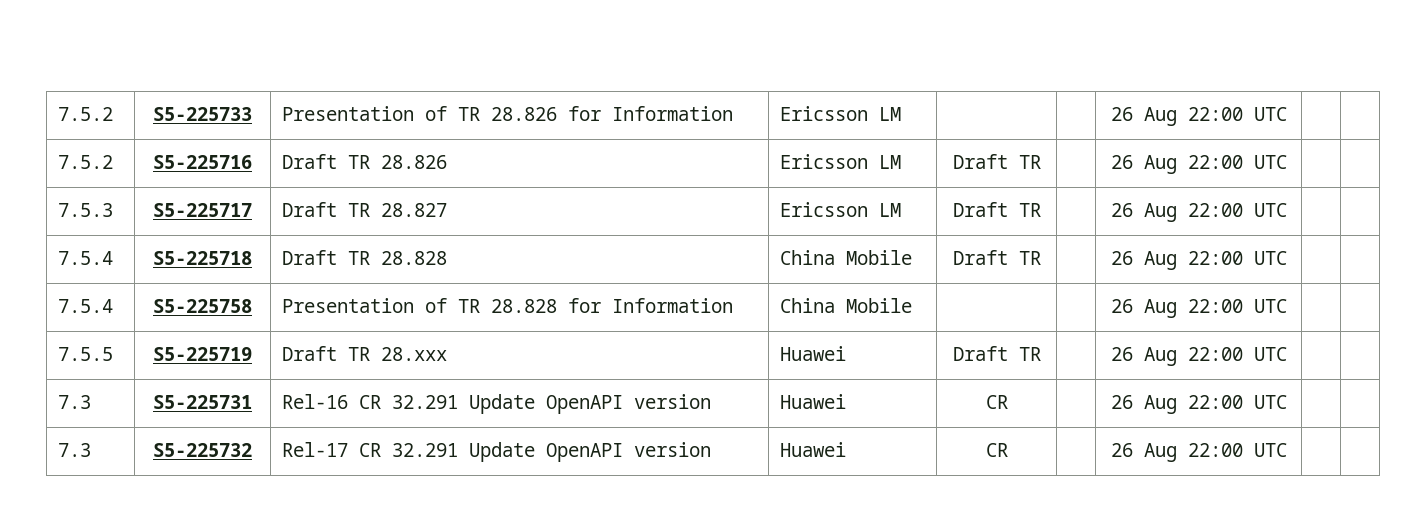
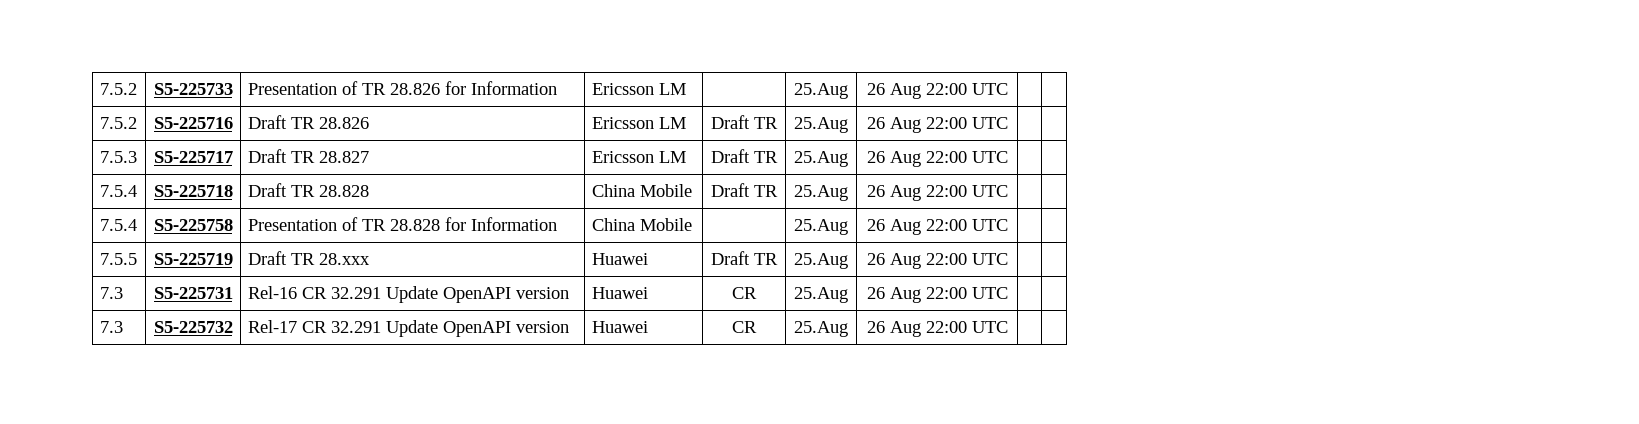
- 7.5.2 | S5-225733 | Presentation of TR 28.826 for Information | Ericsson LM | | | 26 Aug 22:00 UTC | |
+ 7.5.2 | S5-225733 | Presentation of TR 28.826 for Information | Ericsson LM | | 25.Aug | 26 Aug 22:00 UTC | |
- 7.5.2 | S5-225716 | Draft TR 28.826 | Ericsson LM | Draft TR | | 26 Aug 22:00 UTC | |
+ 7.5.2 | S5-225716 | Draft TR 28.826 | Ericsson LM | Draft TR | 25.Aug | 26 Aug 22:00 UTC | |
- 7.5.3 | S5-225717 | Draft TR 28.827 | Ericsson LM | Draft TR | | 26 Aug 22:00 UTC | |
+ 7.5.3 | S5-225717 | Draft TR 28.827 | Ericsson LM | Draft TR | 25.Aug | 26 Aug 22:00 UTC | |
- 7.5.4 | S5-225718 | Draft TR 28.828 | China Mobile | Draft TR | | 26 Aug 22:00 UTC | |
+ 7.5.4 | S5-225718 | Draft TR 28.828 | China Mobile | Draft TR | 25.Aug | 26 Aug 22:00 UTC | |
- 7.5.4 | S5-225758 | Presentation of TR 28.828 for Information | China Mobile | | | 26 Aug 22:00 UTC | |
+ 7.5.4 | S5-225758 | Presentation of TR 28.828 for Information | China Mobile | | 25.Aug | 26 Aug 22:00 UTC | |
- 7.5.5 | S5-225719 | Draft TR 28.xxx | Huawei | Draft TR | | 26 Aug 22:00 UTC | |
+ 7.5.5 | S5-225719 | Draft TR 28.xxx | Huawei | Draft TR | 25.Aug | 26 Aug 22:00 UTC | |
- 7.3 | S5-225731 | Rel-16 CR 32.291 Update OpenAPI version | Huawei | CR | | 26 Aug 22:00 UTC | |
+ 7.3 | S5-225731 | Rel-16 CR 32.291 Update OpenAPI version | Huawei | CR | 25.Aug | 26 Aug 22:00 UTC | |
- 7.3 | S5-225732 | Rel-17 CR 32.291 Update OpenAPI version | Huawei | CR | | 26 Aug 22:00 UTC | |
+ 7.3 | S5-225732 | Rel-17 CR 32.291 Update OpenAPI version | Huawei | CR | 25.Aug | 26 Aug 22:00 UTC | |

